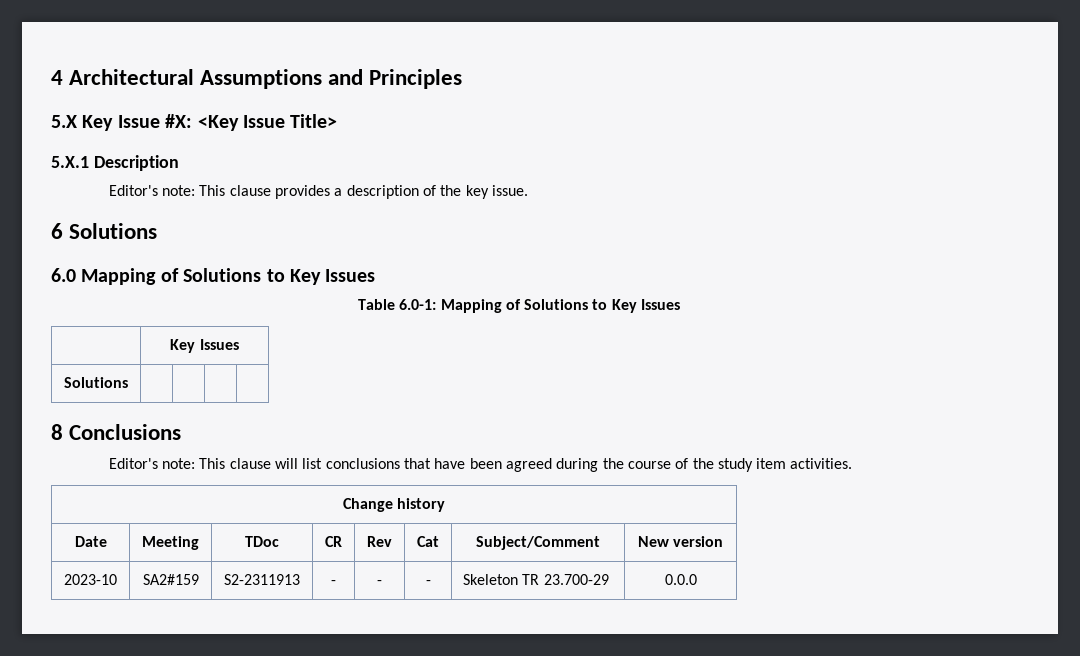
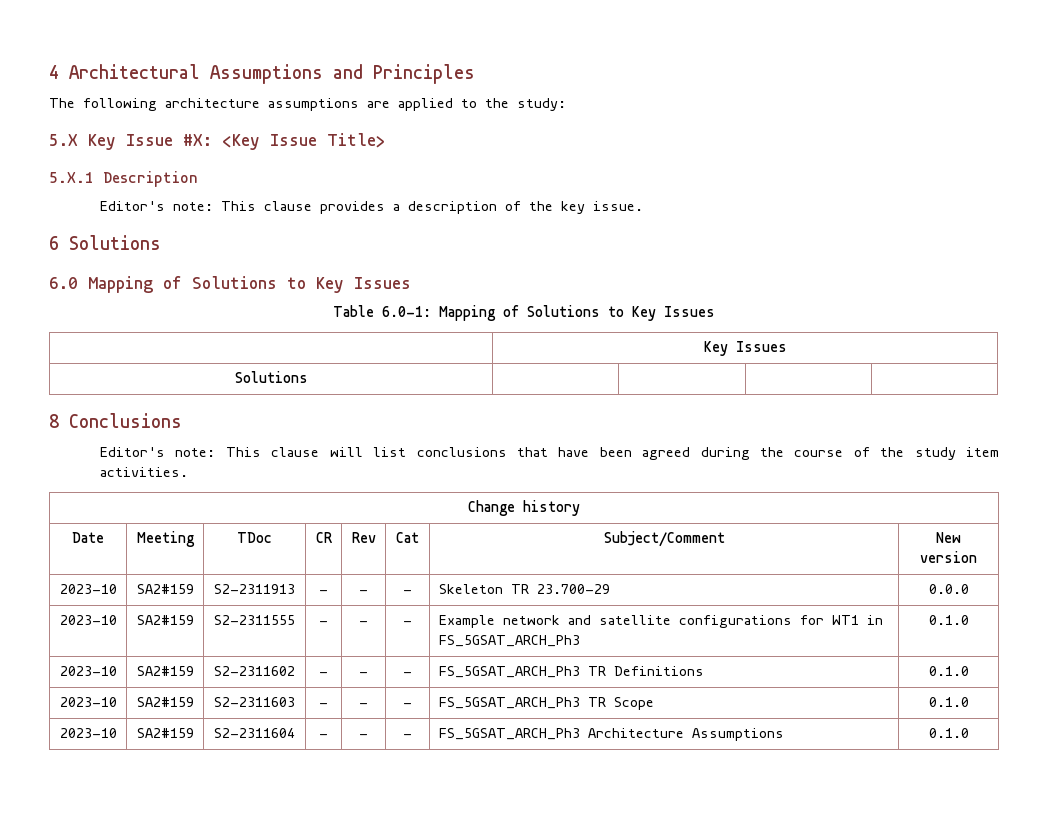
+ The following architecture assumptions are applied to the study:
+ 2023-10 | SA2#159 | S2-2311555 | - | - | - | Example network and satellite configurations for WT1 in FS_5GSAT_ARCH_Ph3 | 0.1.0
+ 2023-10 | SA2#159 | S2-2311602 | - | - | - | FS_5GSAT_ARCH_Ph3 TR Definitions | 0.1.0
+ 2023-10 | SA2#159 | S2-2311603 | - | - | - | FS_5GSAT_ARCH_Ph3 TR Scope | 0.1.0
+ 2023-10 | SA2#159 | S2-2311604 | - | - | - | FS_5GSAT_ARCH_Ph3 Architecture Assumptions | 0.1.0

